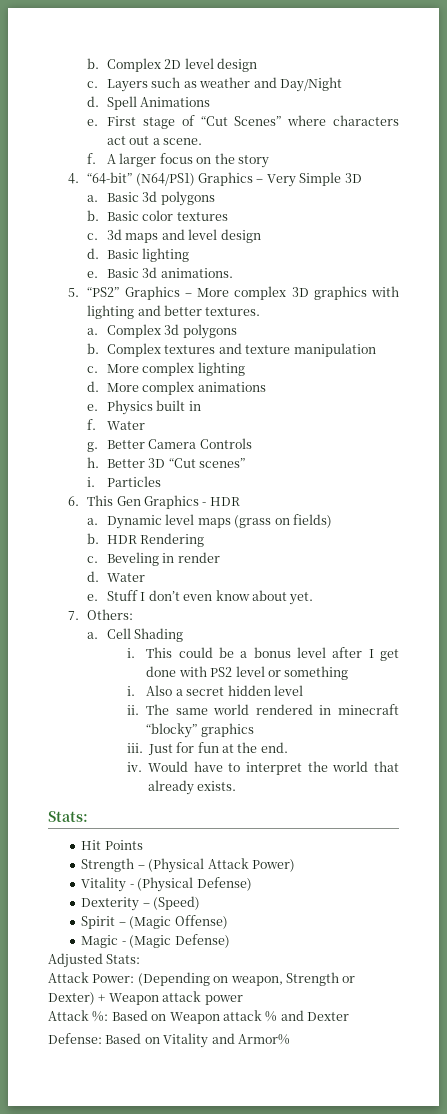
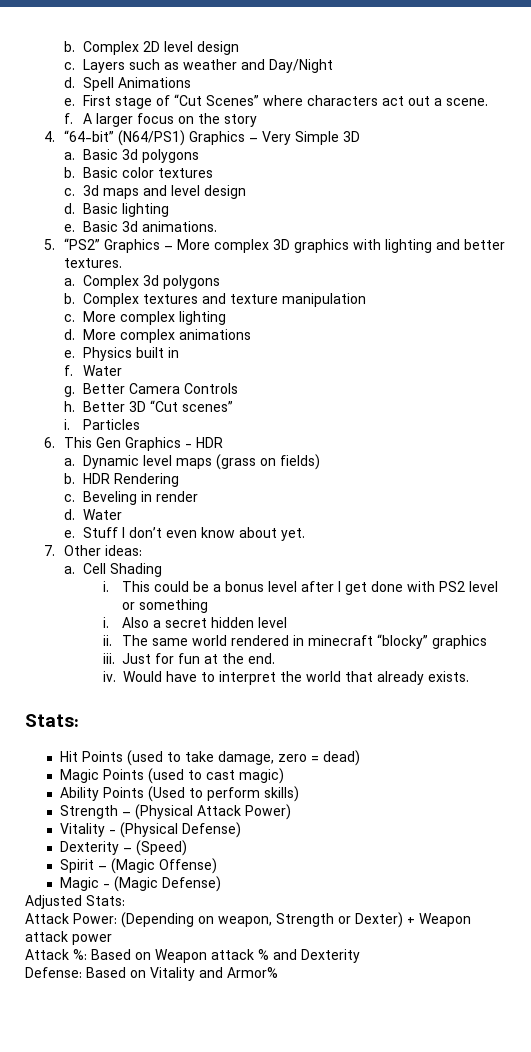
- 7. Others:
+ 7. Other ideas:
- Hit Points
+ Hit Points (used to take damage, zero = dead)
+ Magic Points (used to cast magic)
+ Ability Points (Used to perform skills)
- Attack %: Based on Weapon attack % and Dexter
+ Attack %: Based on Weapon attack % and Dexterity

